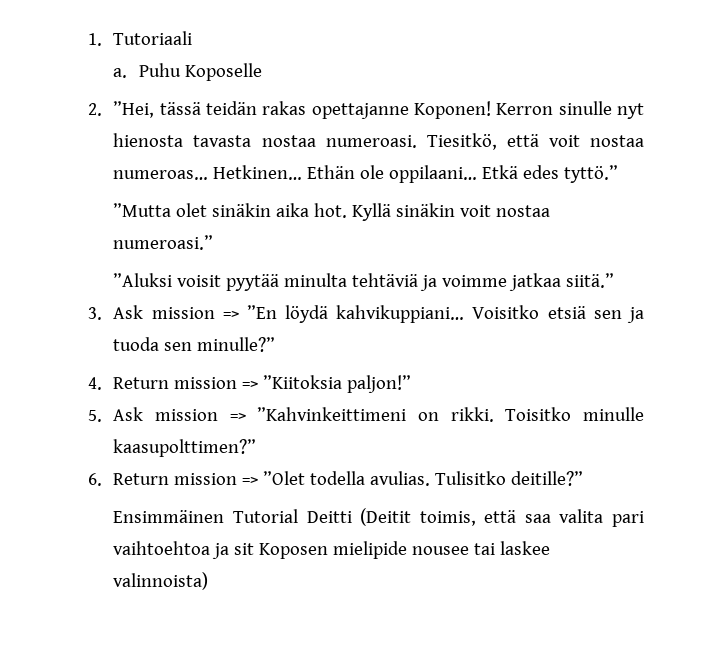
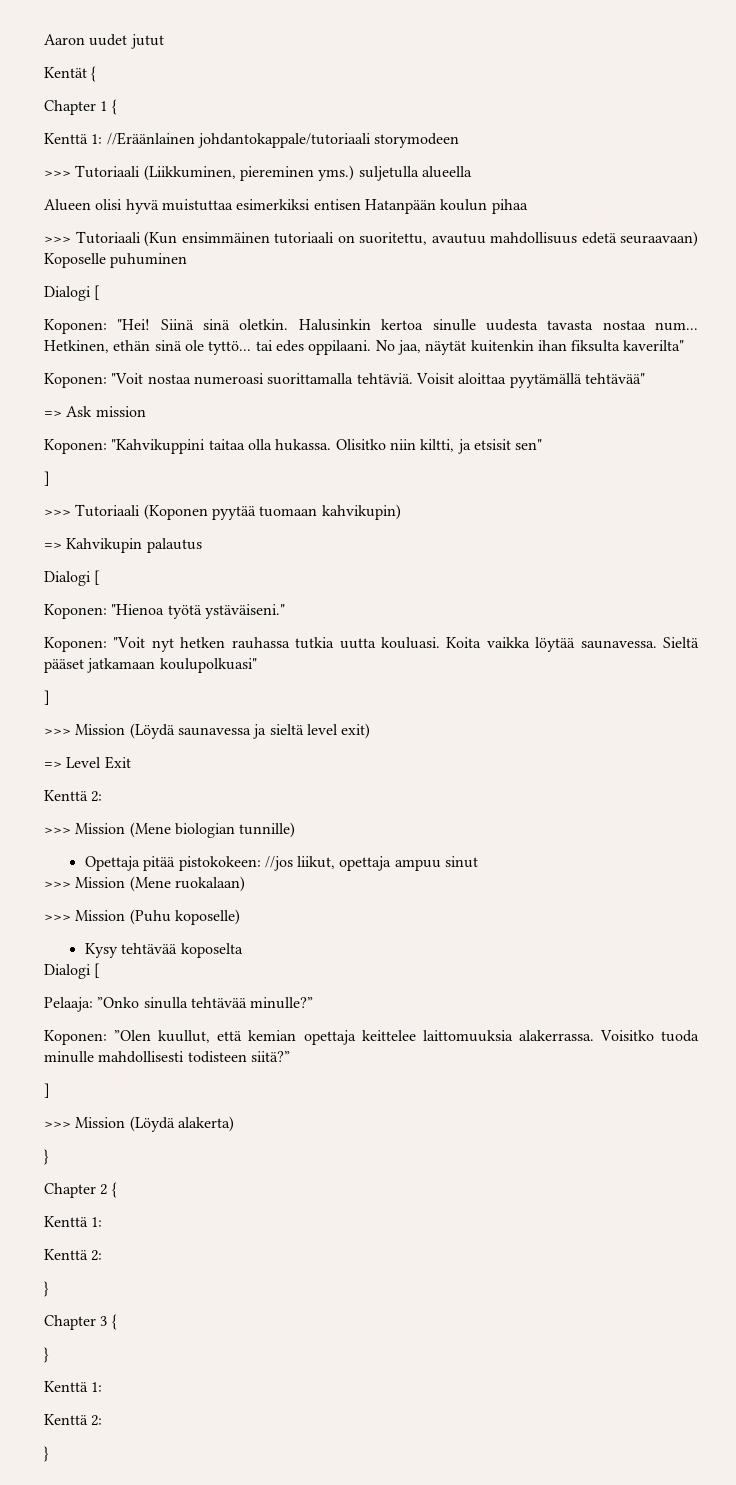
- 1. Tutoriaali
- a. Puhu Koposelle
- 2. ”Hei, tässä teidän rakas opettajanne Koponen! Kerron sinulle nyt hienosta tavasta nostaa numeroasi. Tiesitkö, että voit nostaa numeroas… Hetkinen… Ethän ole oppilaani… Etkä edes tyttö.”
- ”Mutta olet sinäkin aika hot. Kyllä sinäkin voit nostaa numeroasi.”
- ”Aluksi voisit pyytää minulta tehtäviä ja voimme jatkaa siitä.”
- 3. Ask mission => ”En löydä kahvikuppiani… Voisitko etsiä sen ja tuoda sen minulle?”
- 4. Return mission => ”Kiitoksia paljon!”
- 5. Ask mission => ”Kahvinkeittimeni on rikki. Toisitko minulle kaasupolttimen?”
- 6. Return mission => ”Olet todella avulias. Tulisitko deitille?”
- Ensimmäinen Tutorial Deitti (Deitit toimis, että saa valita pari vaihtoehtoa ja sit Koposen mielipide nousee tai laskee valinnoista)
+ Aaron uudet jutut
+ Kentät {
+ Chapter 1 {
+ Kenttä 1: //Eräänlainen johdantokappale/tutoriaali storymodeen
+ >>> Tutoriaali (Liikkuminen, piereminen yms.) suljetulla alueella
+ Alueen olisi hyvä muistuttaa esimerkiksi entisen Hatanpään koulun pihaa
+ >>> Tutoriaali (Kun ensimmäinen tutoriaali on suoritettu, avautuu mahdollisuus edetä seuraavaan) Koposelle puhuminen
+ Dialogi [
+ Koponen: "Hei! Siinä sinä oletkin. Halusinkin kertoa sinulle uudesta tavasta nostaa num... Hetkinen, ethän sinä ole tyttö... tai edes oppilaani. No jaa, näytät kuitenkin ihan fiksulta kaverilta"
+ Koponen: "Voit nostaa numeroasi suorittamalla tehtäviä. Voisit aloittaa pyytämällä tehtävää"
+ => Ask mission
+ Koponen: "Kahvikuppini taitaa olla hukassa. Olisitko niin kiltti, ja etsisit sen"
+ ]
+ >>> Tutoriaali (Koponen pyytää tuomaan kahvikupin)
+ => Kahvikupin palautus
+ Dialogi [
+ Koponen: "Hienoa työtä ystäväiseni."
+ Koponen: "Voit nyt hetken rauhassa tutkia uutta kouluasi. Koita vaikka löytää saunavessa. Sieltä pääset jatkamaan koulupolkuasi"
+ ]
+ >>> Mission (Löydä saunavessa ja sieltä level exit)
+ => Level Exit
+ Kenttä 2:
+ >>> Mission (Mene biologian tunnille)
+ Opettaja pitää pistokokeen: //jos liikut, opettaja ampuu sinut
+ >>> Mission (Mene ruokalaan)
+ >>> Mission (Puhu koposelle)
+ Kysy tehtävää koposelta
+ Dialogi [
+ Pelaaja: ”Onko sinulla tehtävää minulle?”
+ Koponen: ”Olen kuullut, että kemian opettaja keittelee laittomuuksia alakerrassa. Voisitko tuoda minulle mahdollisesti todisteen siitä?”
+ ]
+ >>> Mission (Löydä alakerta)
+ }
+ Chapter 2 {
+ Kenttä 1:
+ Kenttä 2:
+ }
+ Chapter 3 {
+ }
+ Kenttä 1:
+ Kenttä 2:
+ }

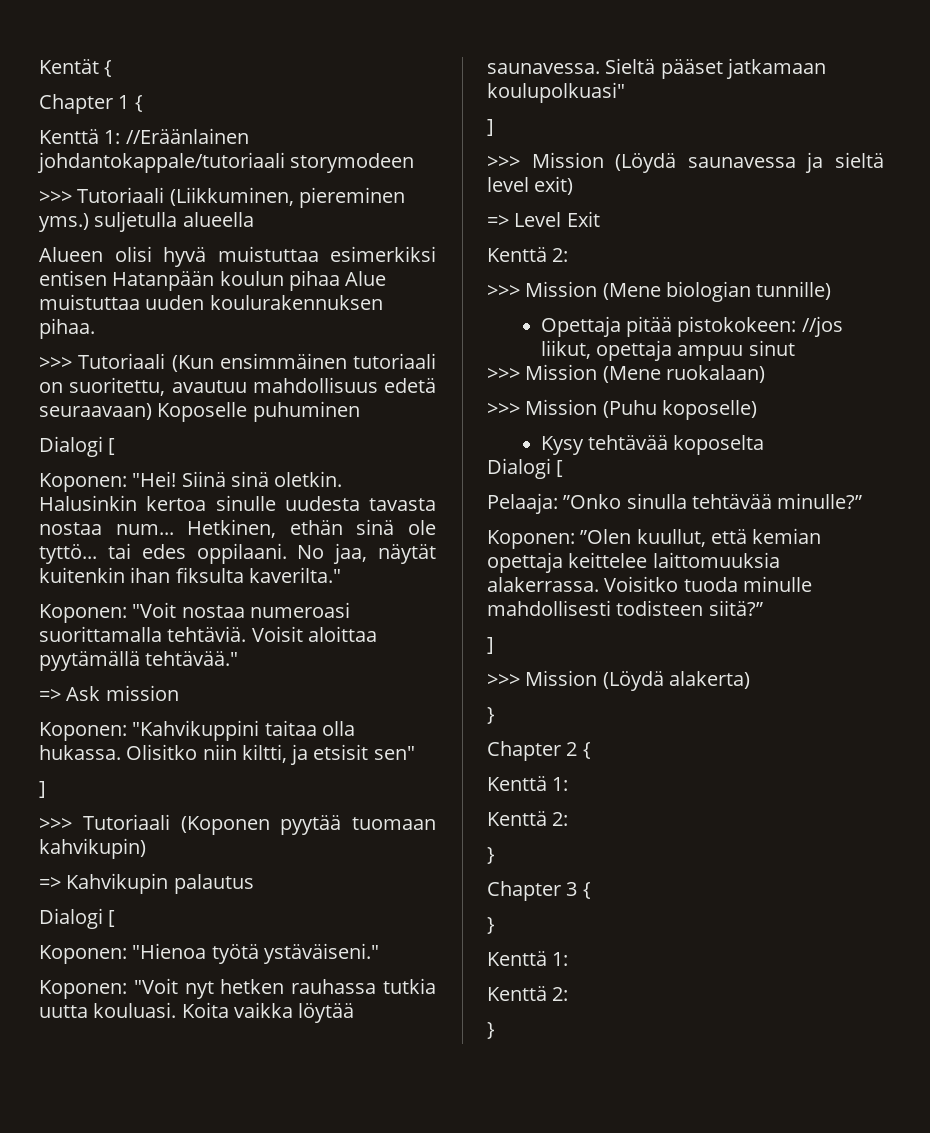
- Aaron uudet jutut
- Alueen olisi hyvä muistuttaa esimerkiksi entisen Hatanpään koulun pihaa
+ Alueen olisi hyvä muistuttaa esimerkiksi entisen Hatanpään koulun pihaa Alue muistuttaa uuden koulurakennuksen pihaa.
- No jaa, näytät kuitenkin ihan fiksulta kaverilta"
+ No jaa, näytät kuitenkin ihan fiksulta kaverilta."
- Voisit aloittaa pyytämällä tehtävää"
+ Voisit aloittaa pyytämällä tehtävää."

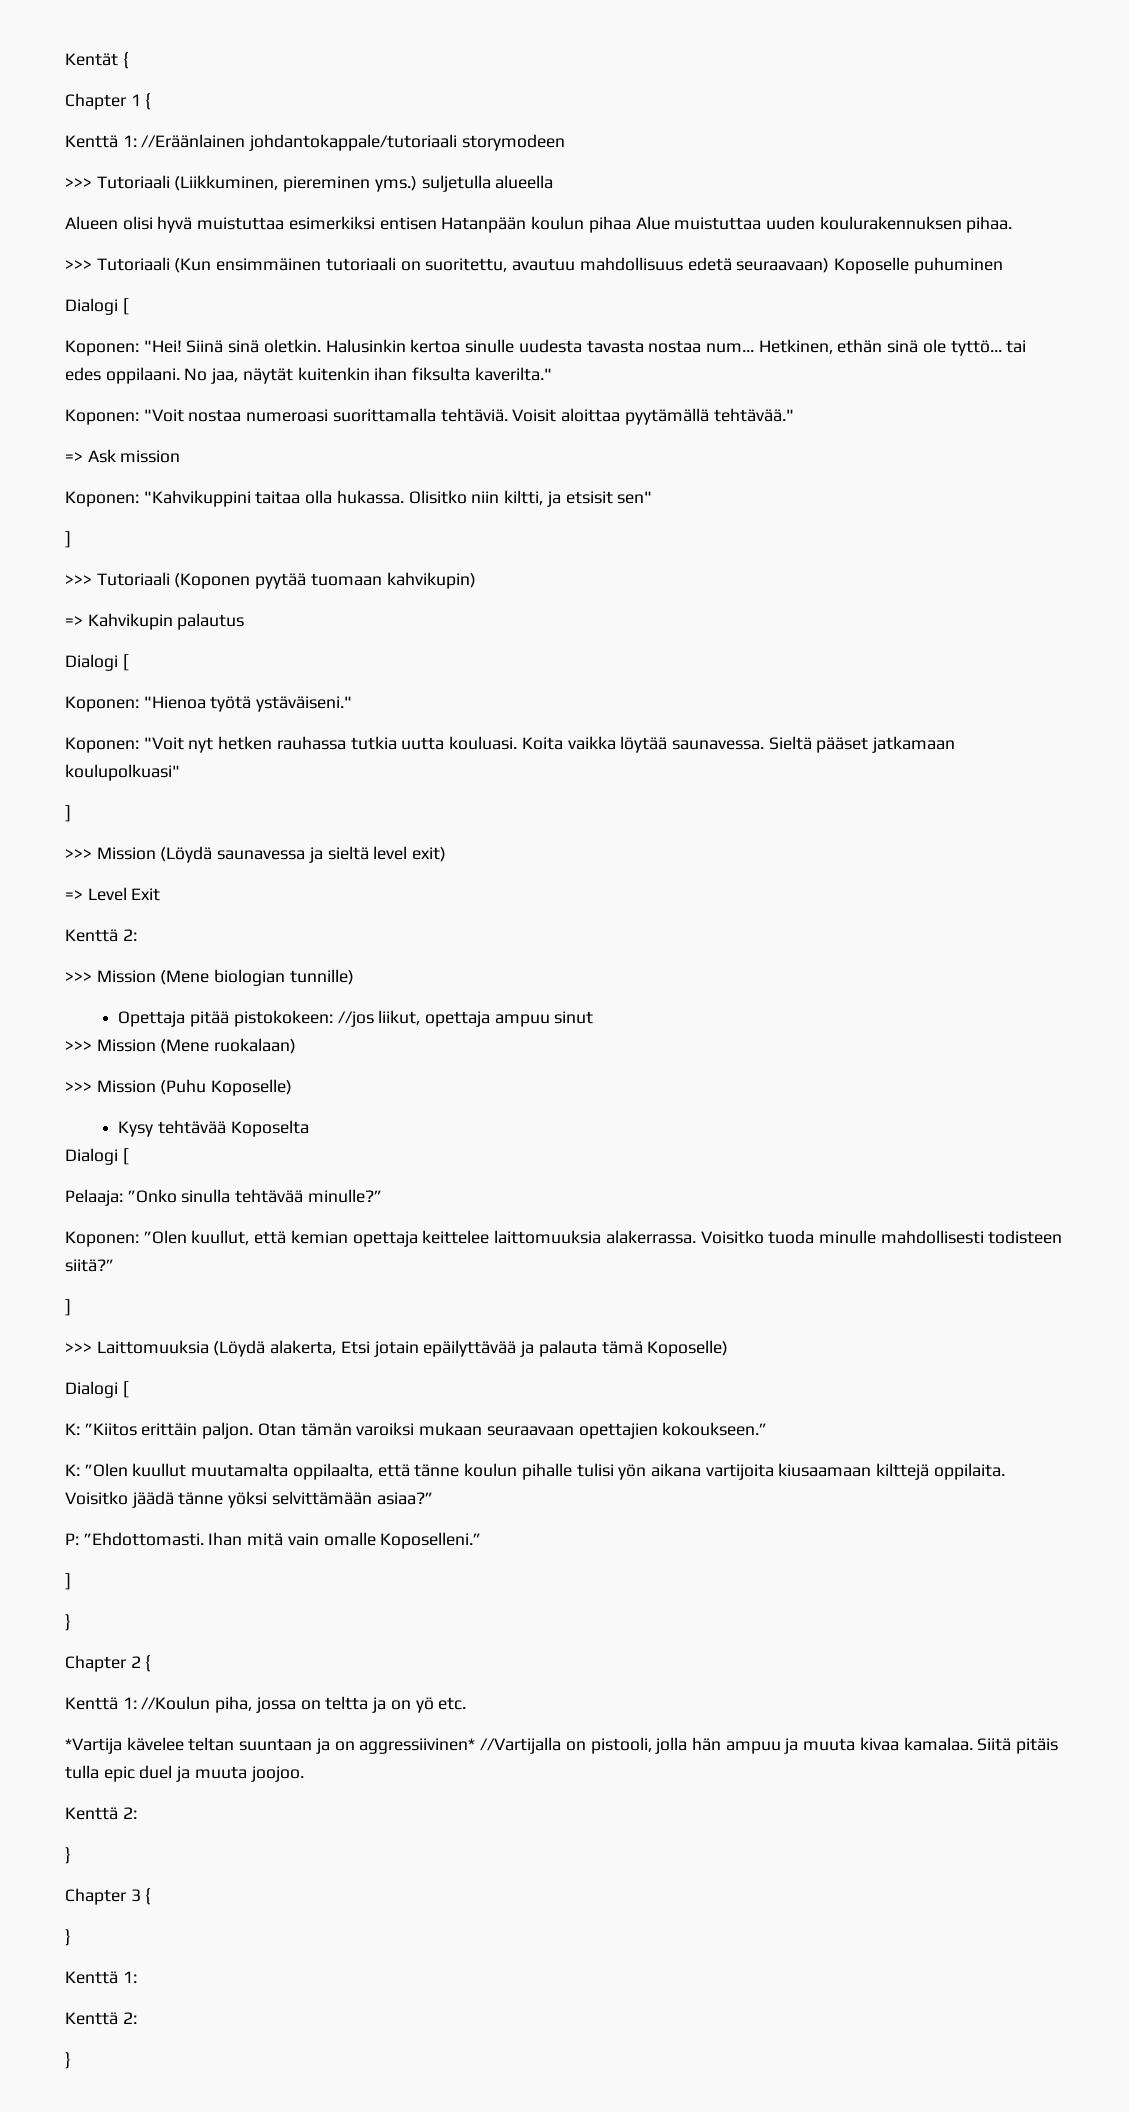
- >>> Mission (Puhu koposelle)
+ >>> Mission (Puhu Koposelle)
- Kysy tehtävää koposelta
+ Kysy tehtävää Koposelta
- >>> Mission (Löydä alakerta)
+ >>> Laittomuuksia (Löydä alakerta, Etsi jotain epäilyttävää ja palauta tämä Koposelle)
+ Dialogi [
+ K: ”Kiitos erittäin paljon. Otan tämän varoiksi mukaan seuraavaan opettajien kokoukseen.”
+ K: ”Olen kuullut muutamalta oppilaalta, että tänne koulun pihalle tulisi yön aikana vartijoita kiusaamaan kilttejä oppilaita. Voisitko jäädä tänne yöksi selvittämään asiaa?”
+ P: ”Ehdottomasti. Ihan mitä vain omalle Koposelleni.”
+ ]
  Chapter 2 {
- Kenttä 1:
+ Kenttä 1: //Koulun piha, jossa on teltta ja on yö etc.
+ *Vartija kävelee teltan suuntaan ja on aggressiivinen* //Vartijalla on pistooli, jolla hän ampuu ja muuta kivaa kamalaa. Siitä pitäis tulla epic duel ja muuta joojoo.

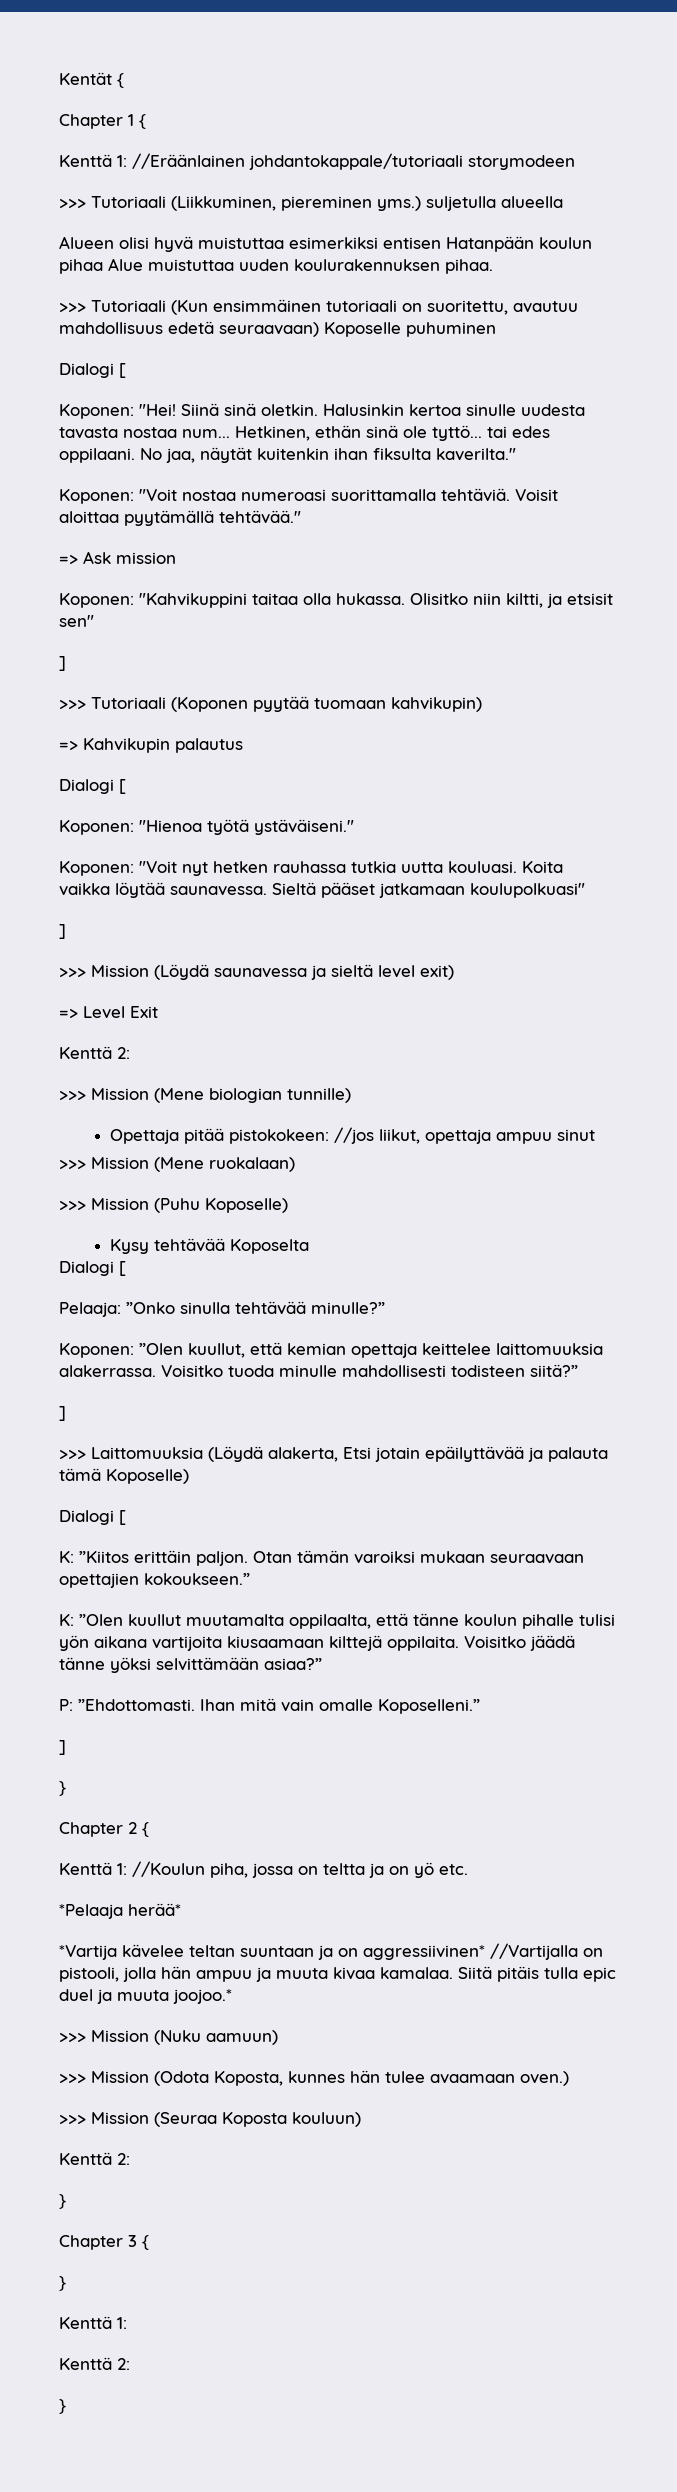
+ *Pelaaja herää*
- Siitä pitäis tulla epic duel ja muuta joojoo.
+ Siitä pitäis tulla epic duel ja muuta joojoo.*
+ >>> Mission (Nuku aamuun)
+ >>> Mission (Odota Koposta, kunnes hän tulee avaamaan oven.)
+ >>> Mission (Seuraa Koposta kouluun)

